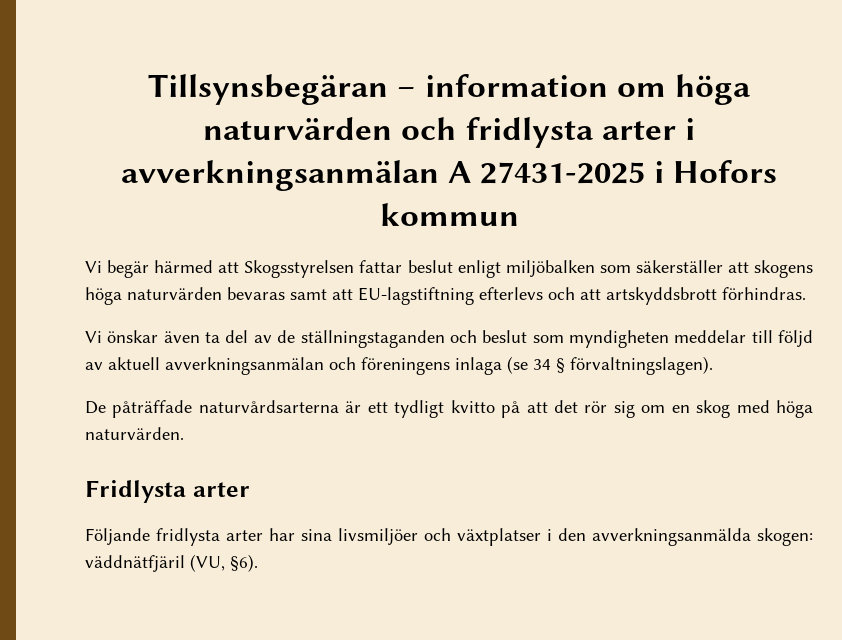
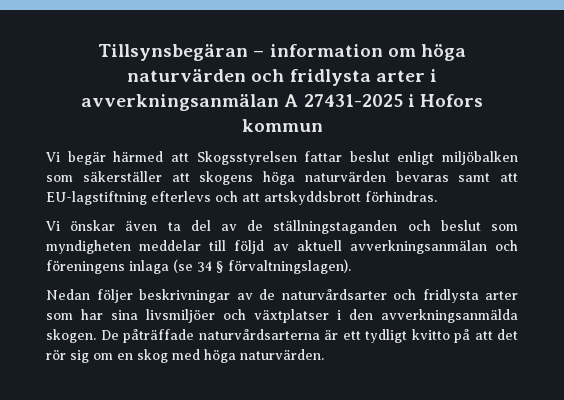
+ Nedan följer beskrivningar av de naturvårdsarter och fridlysta arter som har sina livsmiljöer och växtplatser i den avverkningsanmälda skogen.
- Fridlysta arter
- Följande fridlysta arter har sina livsmiljöer och växtplatser i den avverkningsanmälda skogen: väddnätfjäril (VU, §6).

